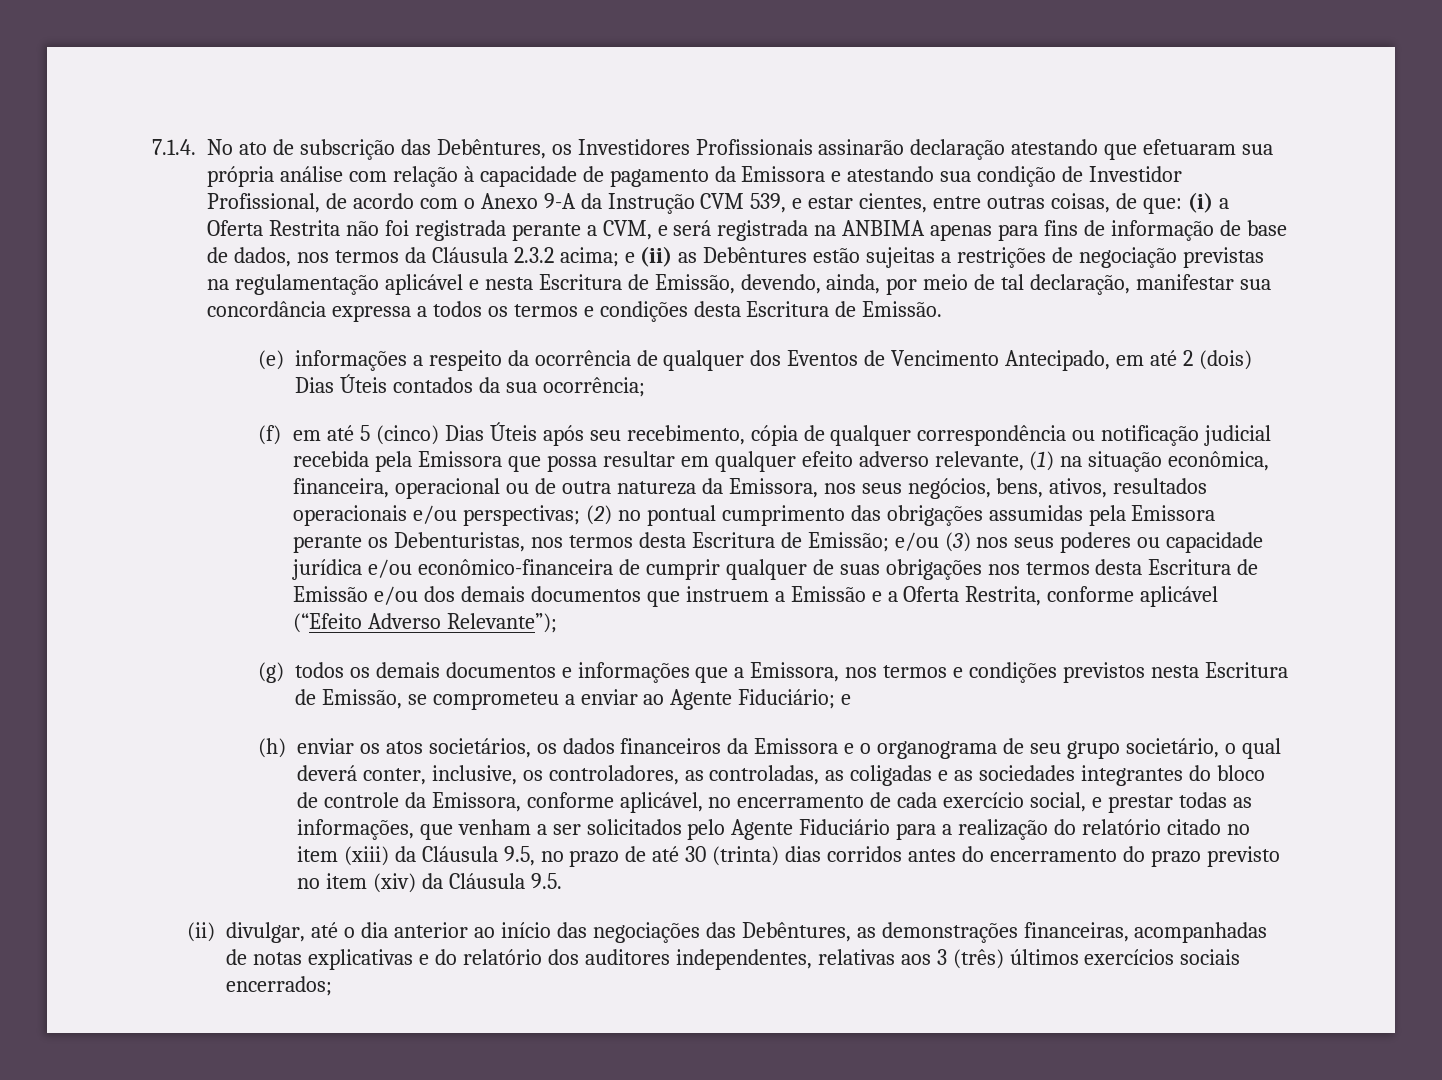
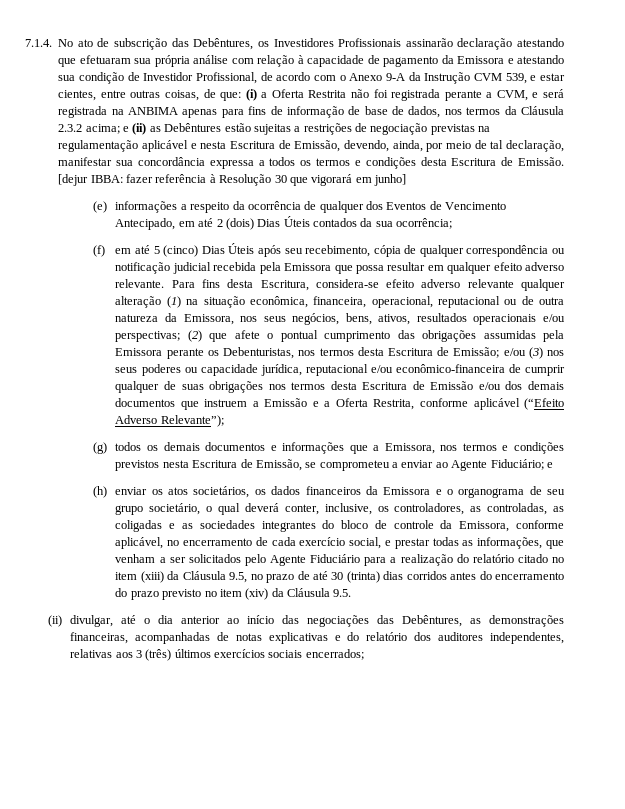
+ [dejur IBBA: fazer referência à Resolução 30 que vigorará em junho]
- (f) em até 5 (cinco) Dias Úteis após seu recebimento, cópia de qualquer correspondência ou notificação judicial recebida pela Emissora que possa resultar em qualquer efeito adverso relevante, (1) na situação econômica, financeira, operacional ou de outra natureza da Emissora, nos seus negócios, bens, ativos, resultados operacionais e/ou perspectivas;
+ (f) em até 5 (cinco) Dias Úteis após seu recebimento, cópia de qualquer correspondência ou notificação judicial recebida pela Emissora que possa resultar em qualquer efeito adverso relevante. Para fins desta Escritura, considera-se efeito adverso relevante qualquer alteração (1) na situação econômica, financeira, operacional, reputacional ou de outra natureza da Emissora, nos seus negócios, bens, ativos, resultados operacionais e/ou perspectivas;
- (2) no pontual cumprimento das obrigações assumidas pela Emissora perante os Debenturistas, nos termos desta Escritura de Emissão;
+ (2) que afete o pontual cumprimento das obrigações assumidas pela Emissora perante os Debenturistas, nos termos desta Escritura de Emissão;
- e/ou (3) nos seus poderes ou capacidade jurídica e/ou econômico-financeira de cumprir qualquer de suas obrigações nos termos desta Escritura de Emissão e/ou dos demais documentos que instruem a Emissão e a Oferta Restrita, conforme aplicável (“Efeito Adverso Relevante”);
+ e/ou (3) nos seus poderes ou capacidade jurídica, reputacional e/ou econômico-financeira de cumprir qualquer de suas obrigações nos termos desta Escritura de Emissão e/ou dos demais documentos que instruem a Emissão e a Oferta Restrita, conforme aplicável (“Efeito Adverso Relevante”);

